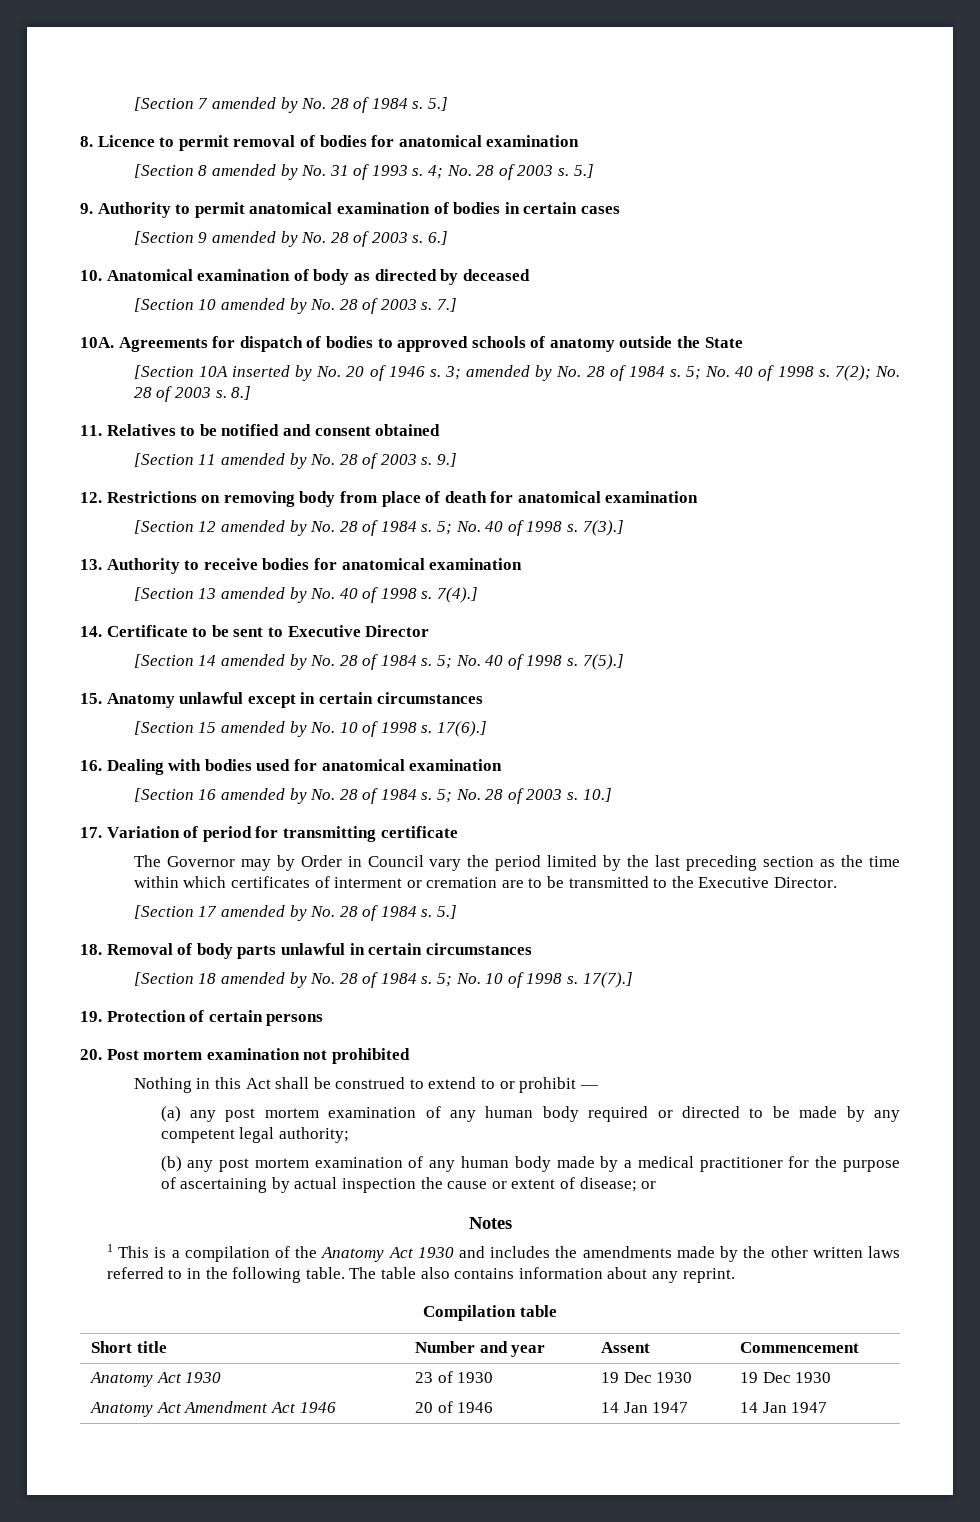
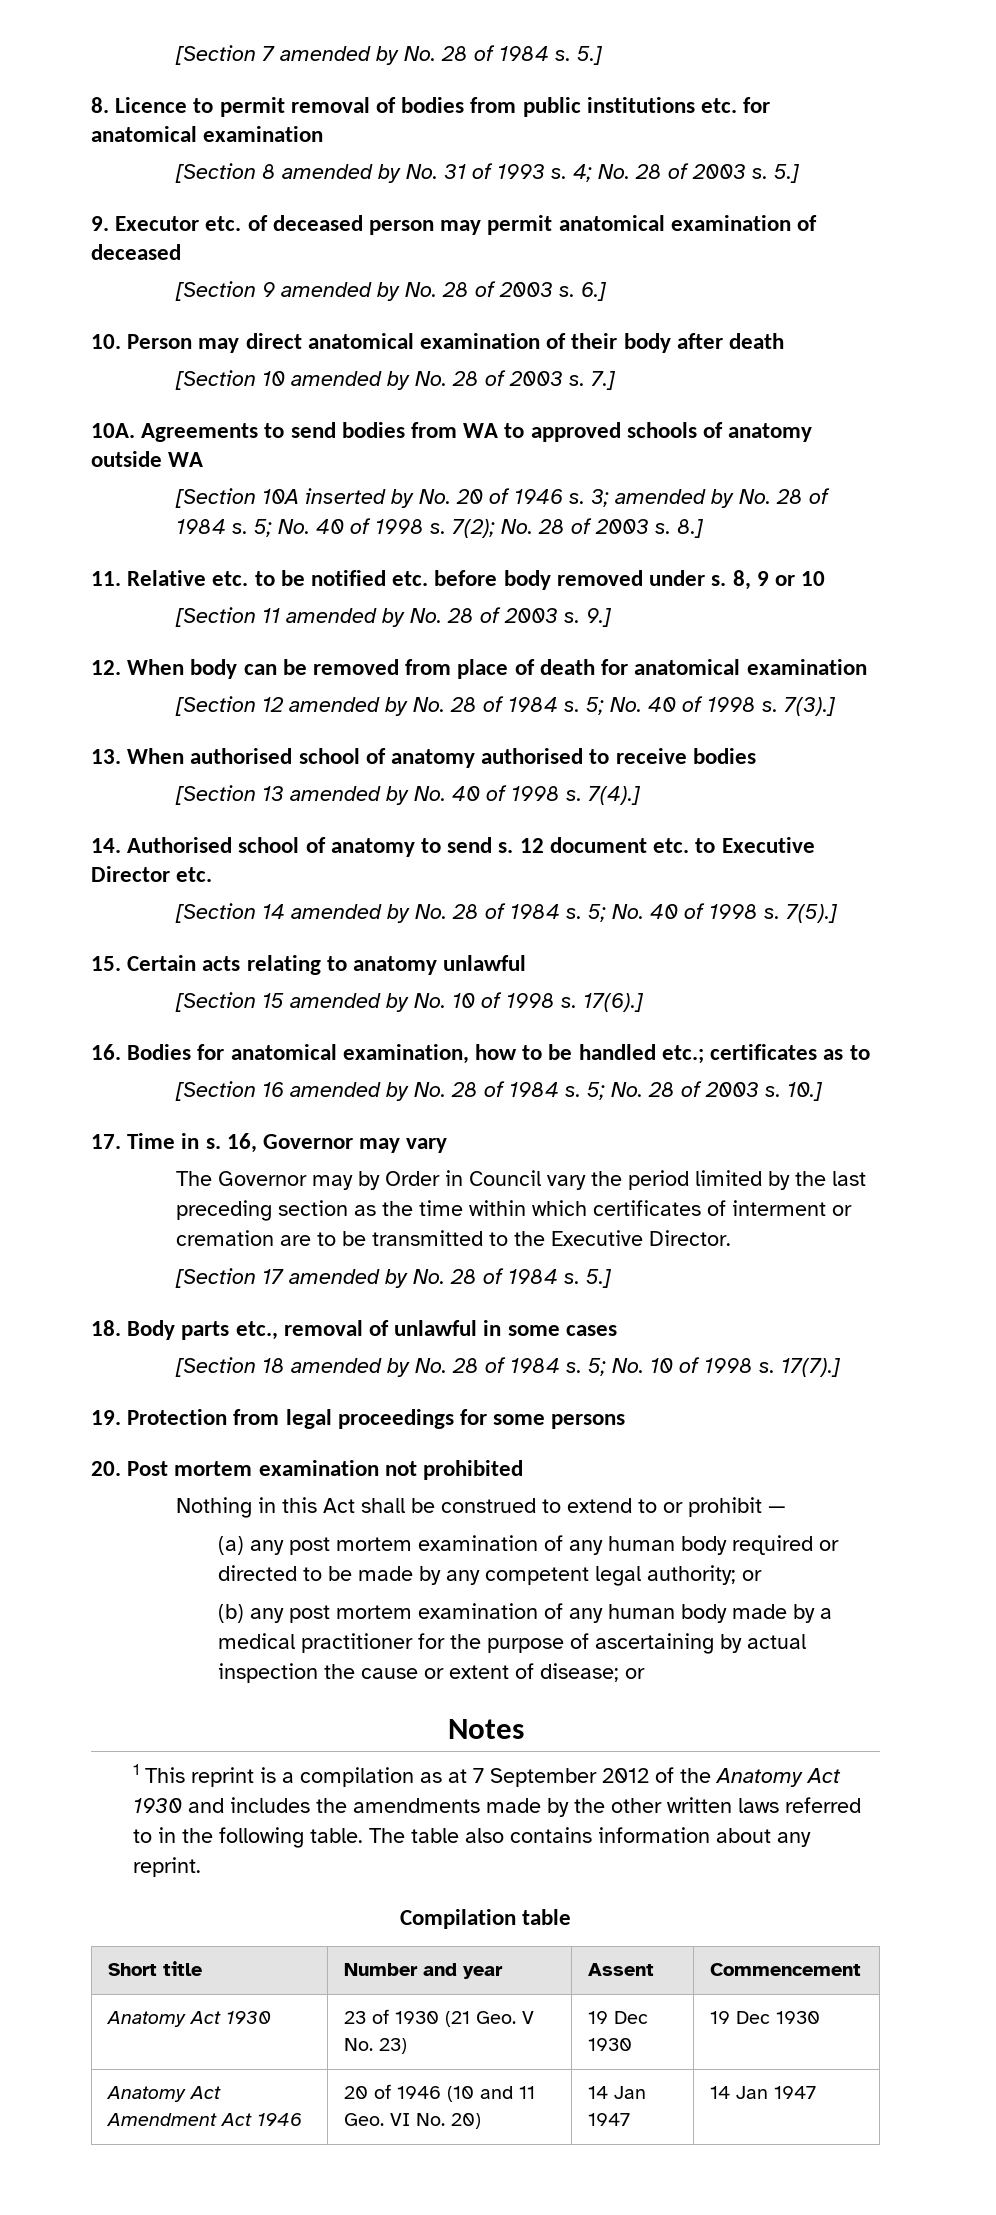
- 8. Licence to permit removal of bodies for anatomical examination
+ 8. Licence to permit removal of bodies from public institutions etc. for anatomical examination
- 9. Authority to permit anatomical examination of bodies in certain cases
+ 9. Executor etc. of deceased person may permit anatomical examination of deceased
- 10. Anatomical examination of body as directed by deceased
+ 10. Person may direct anatomical examination of their body after death
- Agreements for dispatch of bodies to approved schools of anatomy outside the State
+ Agreements to send bodies from WA to approved schools of anatomy outside WA
- 11. Relatives to be notified and consent obtained
+ 11. Relative etc. to be notified etc. before body removed under s. 8, 9 or 10
- 12. Restrictions on removing body from place of death for anatomical examination
+ 12. When body can be removed from place of death for anatomical examination
- 13. Authority to receive bodies for anatomical examination
+ 13. When authorised school of anatomy authorised to receive bodies
- 14. Certificate to be sent to Executive Director
+ 14. Authorised school of anatomy to send s. 12 document etc. to Executive Director etc.
- 15. Anatomy unlawful except in certain circumstances
+ 15. Certain acts relating to anatomy unlawful
- 16. Dealing with bodies used for anatomical examination
+ 16. Bodies for anatomical examination, how to be handled etc.; certificates as to
- 17. Variation of period for transmitting certificate
+ 17. Time in s. 16, Governor may vary
- 18. Removal of body parts unlawful in certain circumstances
+ 18. Body parts etc., removal of unlawful in some cases
- 19. Protection of certain persons
+ 19. Protection from legal proceedings for some persons
- (a) any post mortem examination of any human body required or directed to be made by any competent legal authority;
+ (a) any post mortem examination of any human body required or directed to be made by any competent legal authority; or
- 1 This is a compilation of the Anatomy Act 1930 and includes the amendments made by the other written laws referred to in the following table.
+ 1 This reprint is a compilation as at 7 September 2012 of the Anatomy Act 1930 and includes the amendments made by the other written laws referred to in the following table.
- Anatomy Act 1930 | 23 of 1930 | 19 Dec 1930 | 19 Dec 1930
+ Anatomy Act 1930 | 23 of 1930 (21 Geo. V No. 23) | 19 Dec 1930 | 19 Dec 1930
- Anatomy Act Amendment Act 1946 | 20 of 1946 | 14 Jan 1947 | 14 Jan 1947
+ Anatomy Act Amendment Act 1946 | 20 of 1946 (10 and 11 Geo. VI No. 20) | 14 Jan 1947 | 14 Jan 1947

